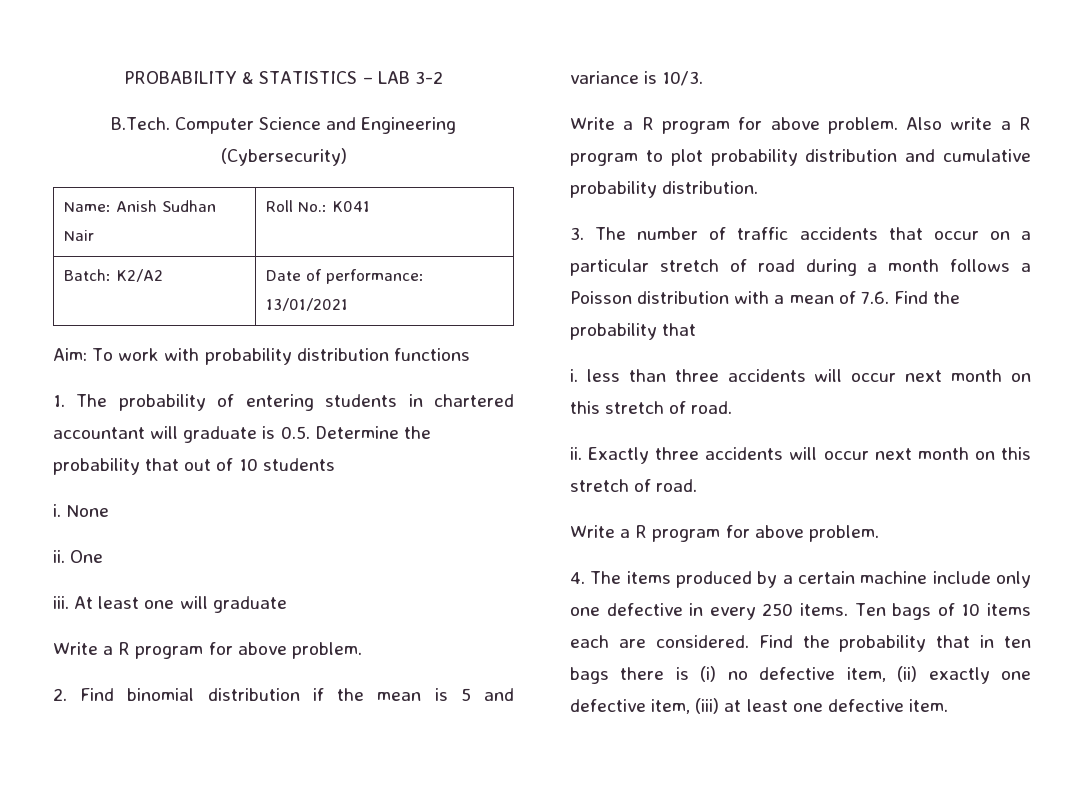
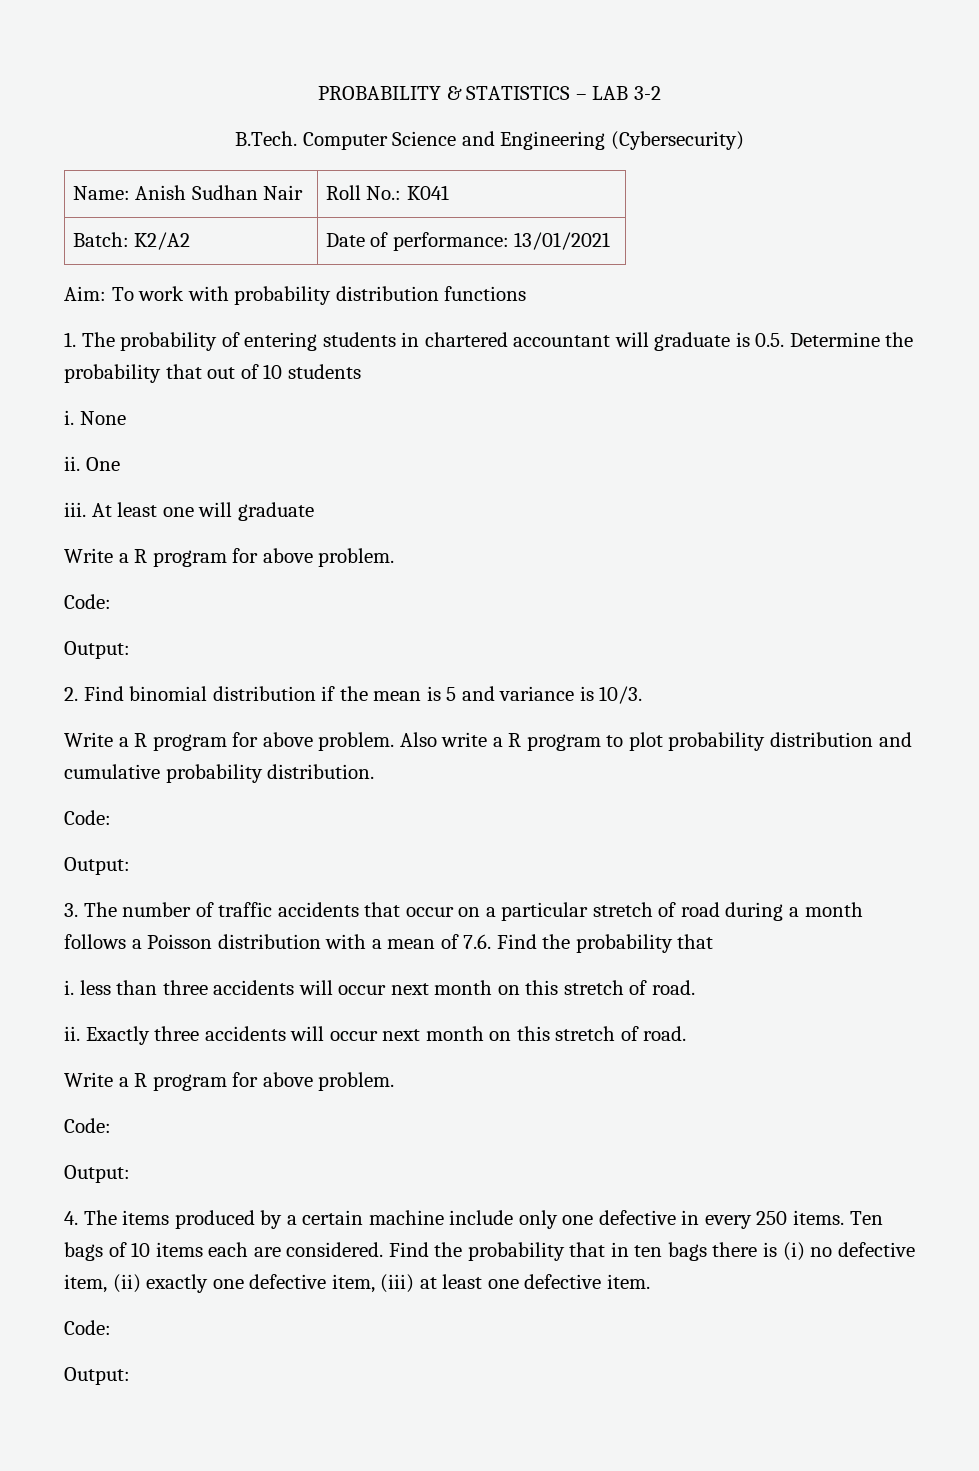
  At least one will graduate
  Write a R program for above problem.
+ Code:
+ Output:
  Also write a R program to plot probability distribution and cumulative probability distribution.
+ Code:
+ Output:
  Exactly three accidents will occur next month on this stretch of road.
  Write a R program for above problem.
+ Code:
+ Output:
  Find the probability that in ten bags there is (i) no defective item, (ii) exactly one defective item, (iii) at least one defective item.
+ Code:
+ Output:

